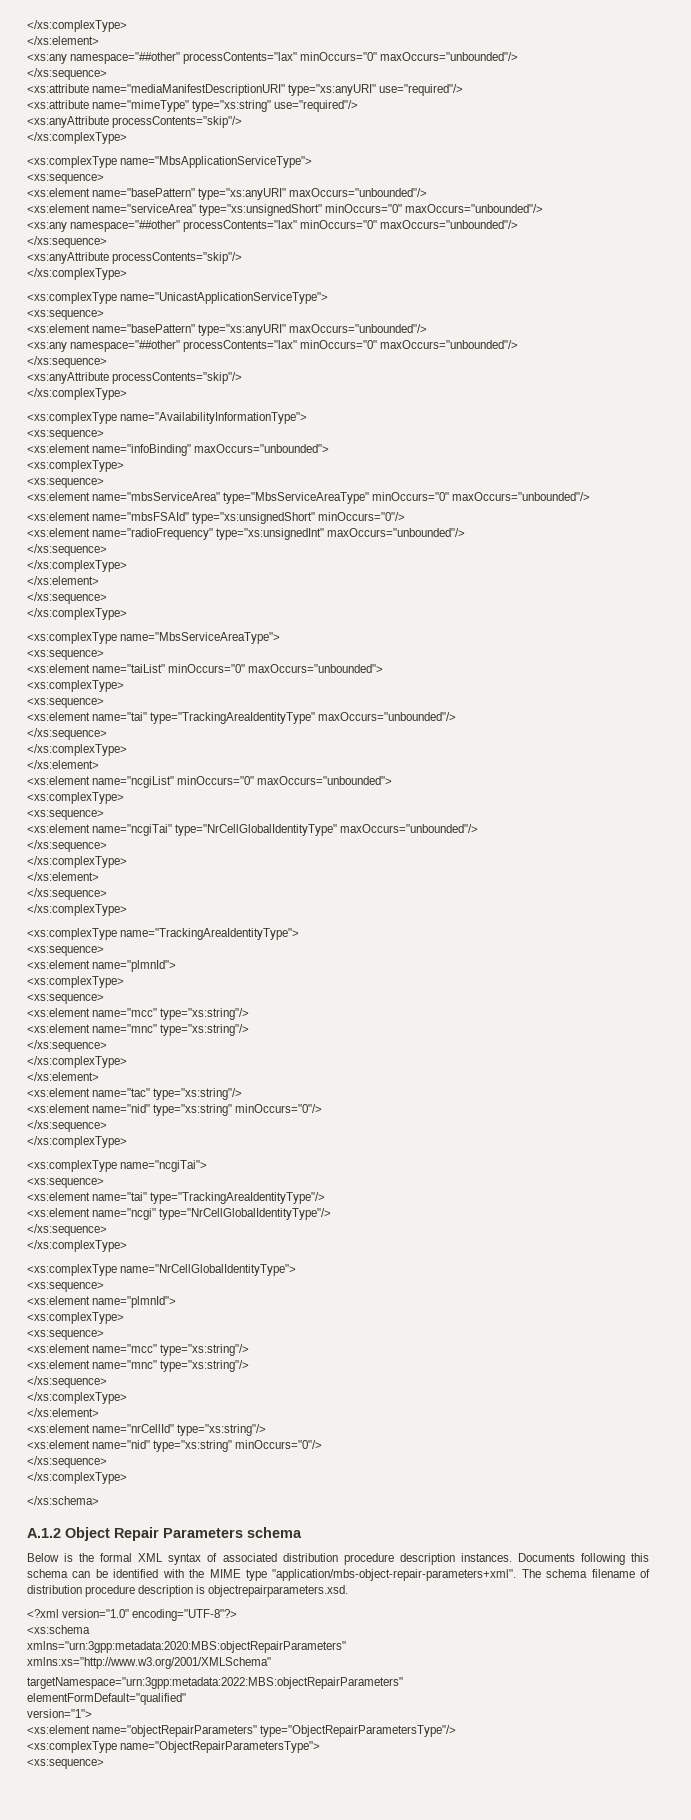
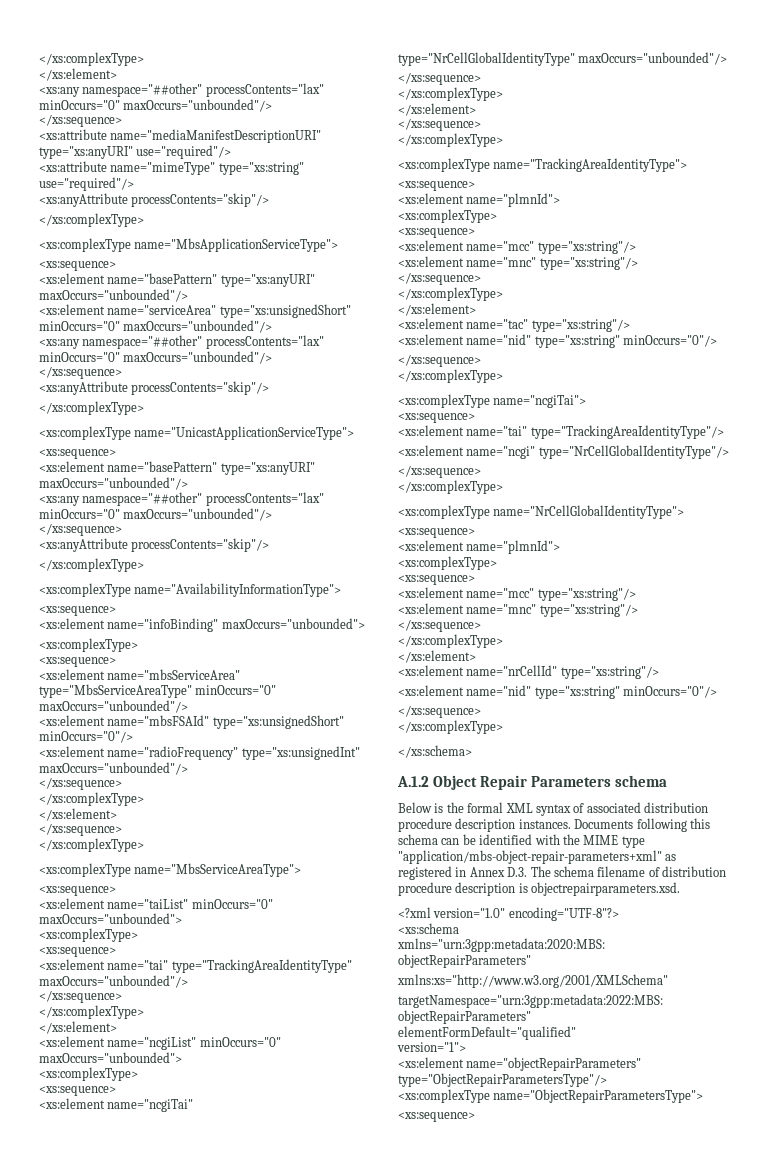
- Documents following this schema can be identified with the MIME type "application/mbs-object-repair-parameters+xml". The schema filename of distribution procedure description is objectrepairparameters.xsd.
+ Documents following this schema can be identified with the MIME type "application/mbs-object-repair-parameters+xml" as registered in Annex D.3. The schema filename of distribution procedure description is objectrepairparameters.xsd.

